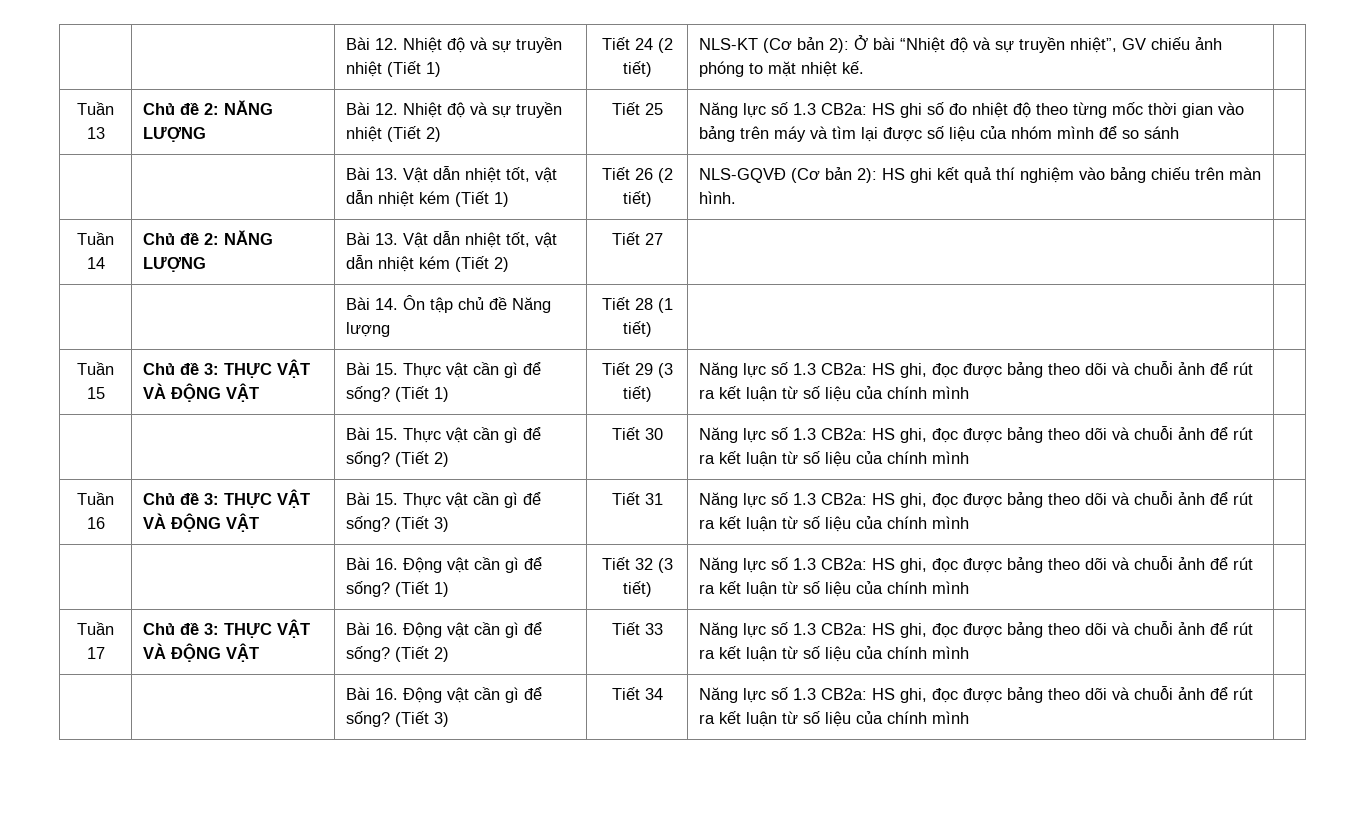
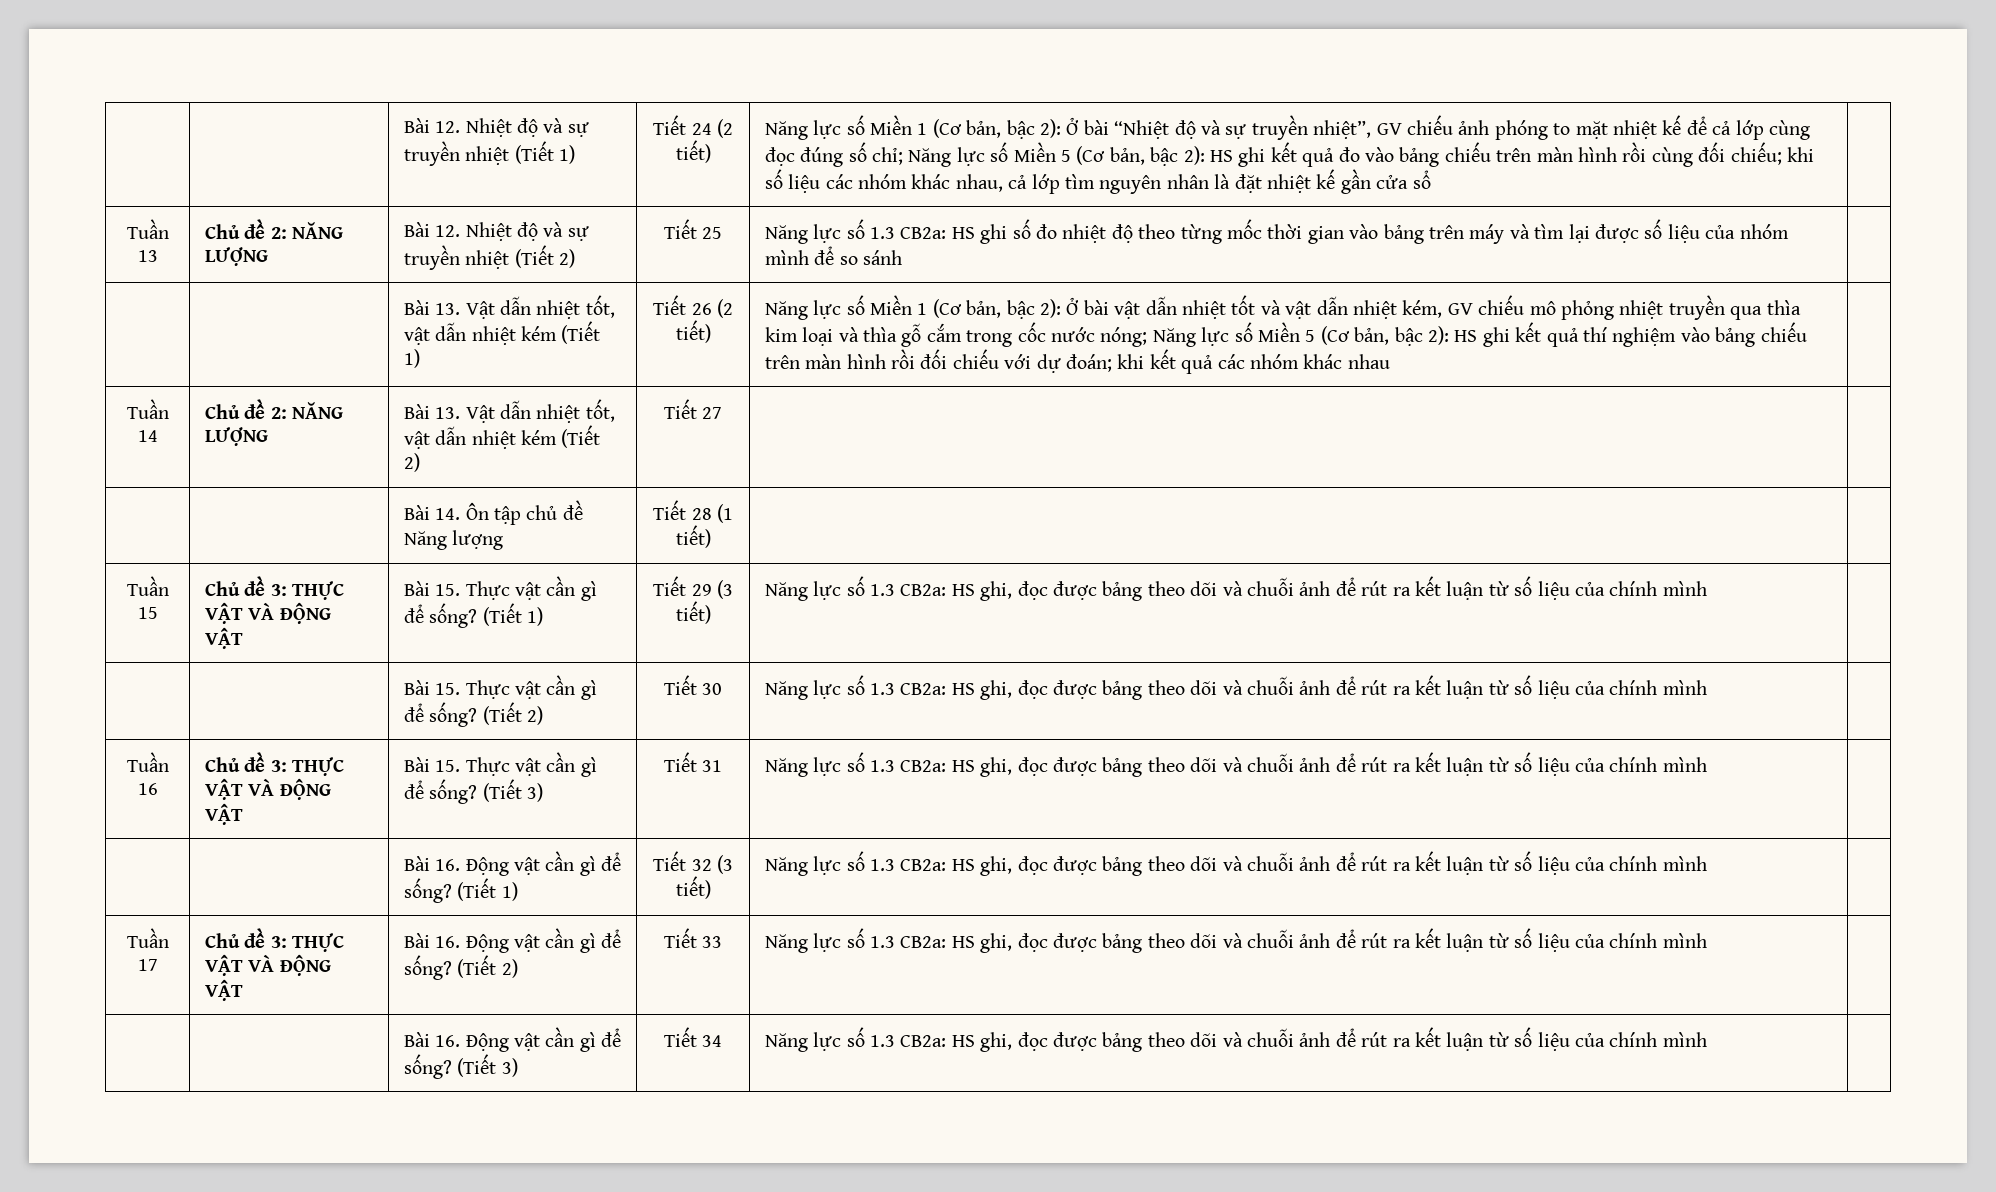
- NLS-KT (Cơ bản 2): Ở bài “Nhiệt độ và sự truyền nhiệt”, GV chiếu ảnh phóng to mặt nhiệt kế.
+ Năng lực số Miền 1 (Cơ bản, bậc 2): Ở bài “Nhiệt độ và sự truyền nhiệt”, GV chiếu ảnh phóng to mặt nhiệt kế để cả lớp cùng đọc đúng số chỉ; Năng lực số Miền 5 (Cơ bản, bậc 2): HS ghi kết quả đo vào bảng chiếu trên màn hình rồi cùng đối chiếu; khi số liệu các nhóm khác nhau, cả lớp tìm nguyên nhân là đặt nhiệt kế gần cửa sổ
- NLS-GQVĐ (Cơ bản 2): HS ghi kết quả thí nghiệm vào bảng chiếu trên màn hình.
+ Năng lực số Miền 1 (Cơ bản, bậc 2): Ở bài vật dẫn nhiệt tốt và vật dẫn nhiệt kém, GV chiếu mô phỏng nhiệt truyền qua thìa kim loại và thìa gỗ cắm trong cốc nước nóng; Năng lực số Miền 5 (Cơ bản, bậc 2): HS ghi kết quả thí nghiệm vào bảng chiếu trên màn hình rồi đối chiếu với dự đoán; khi kết quả các nhóm khác nhau

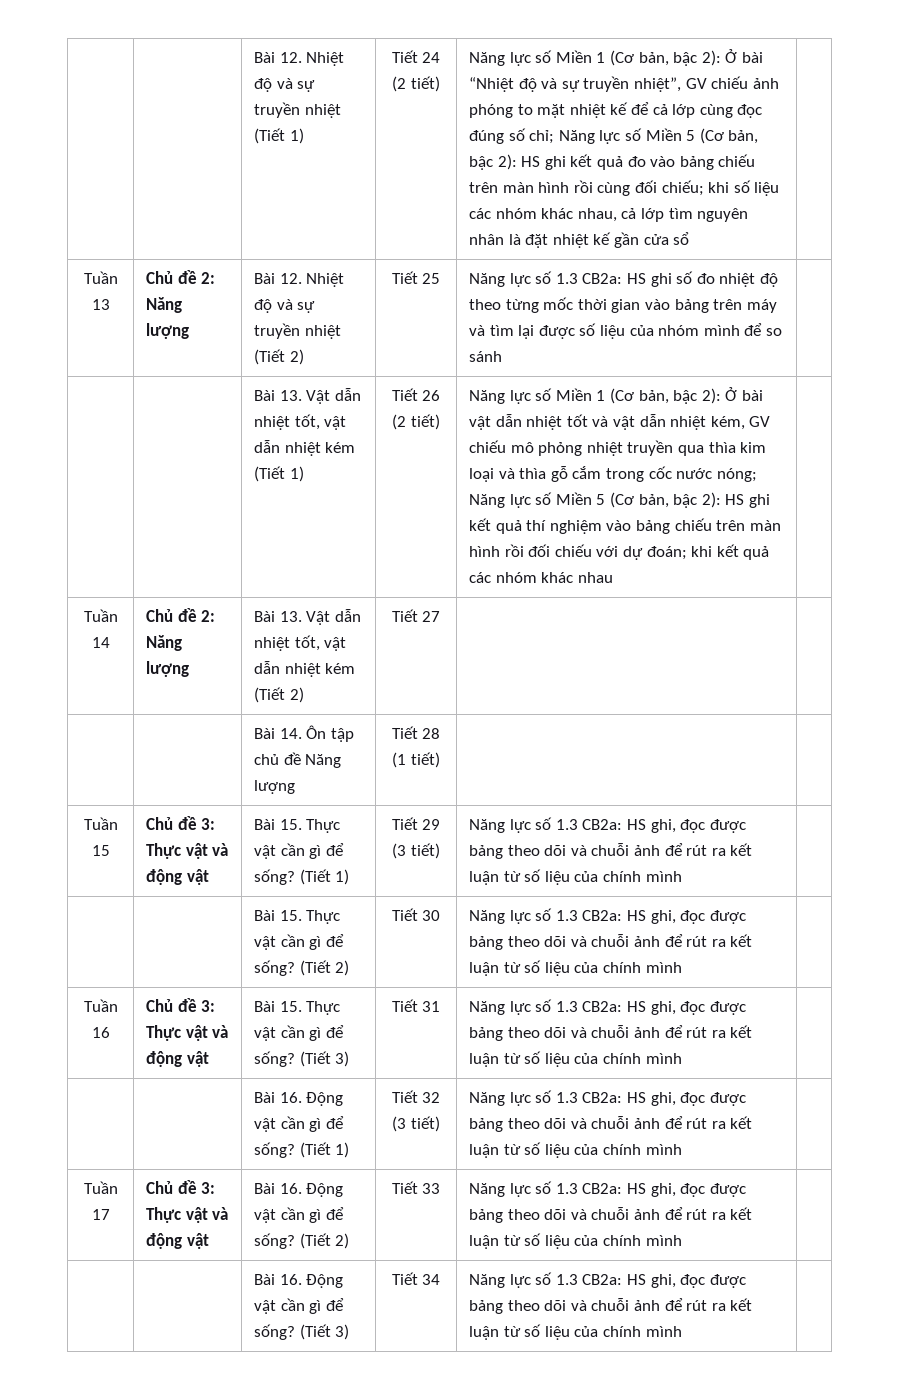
- Tuần 13 | Chủ đề 2: NĂNG LƯỢNG
+ Tuần 13 | Chủ đề 2: Năng lượng
- Tuần 14 | Chủ đề 2: NĂNG LƯỢNG | Bài 13. Vật dẫn nhiệt tốt, vật dẫn nhiệt kém (Tiết 2) | Tiết 27 | |
+ Tuần 14 | Chủ đề 2: Năng lượng | Bài 13. Vật dẫn nhiệt tốt, vật dẫn nhiệt kém (Tiết 2) | Tiết 27 | |
- Tuần 15 | Chủ đề 3: THỰC VẬT VÀ ĐỘNG VẬT
+ Tuần 15 | Chủ đề 3: Thực vật và động vật
- Tuần 16 | Chủ đề 3: THỰC VẬT VÀ ĐỘNG VẬT
+ Tuần 16 | Chủ đề 3: Thực vật và động vật
- Tuần 17 | Chủ đề 3: THỰC VẬT VÀ ĐỘNG VẬT
+ Tuần 17 | Chủ đề 3: Thực vật và động vật

